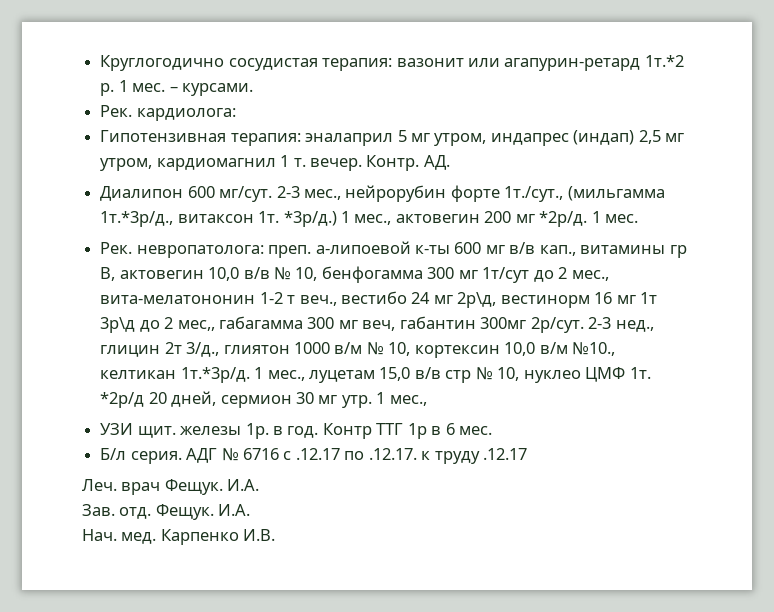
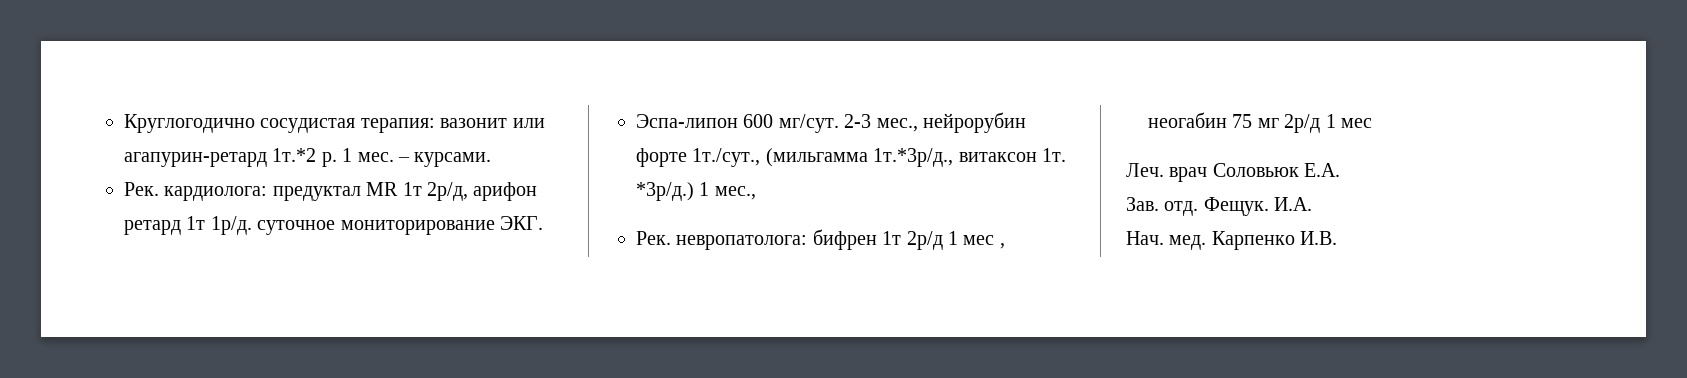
- Рек. кардиолога:
- Гипотензивная терапия: эналаприл 5 мг утром, индапрес (индап) 2,5 мг утром, кардиомагнил 1 т. вечер. Контр. АД.
- Диалипон 600 мг/сут.
+ Рек. кардиолога: предуктал MR 1т 2р/д, арифон ретард 1т 1р/д. суточное мониторирование ЭКГ.
+ Эспа-липон 600 мг/сут.
- 1 мес., актовегин 200 мг *2р/д. 1 мес.
- Рек. невропатолога: преп. а-липоевой к-ты 600 мг в/в кап., витамины гр В, актовегин 10,0 в/в № 10, бенфогамма 300 мг 1т/сут до 2 мес., вита-мелатононин 1-2 т веч., вестибо 24 мг 2р\д, вестинорм 16 мг 1т 3р\д до 2 мес,, габагамма 300 мг веч, габантин 300мг 2р/сут. 2-3 нед., глицин 2т 3/д., глиятон 1000 в/м № 10, кортексин 10,0 в/м №10., келтикан 1т.*3р/д. 1 мес., луцетам 15,0 в/в стр № 10, нуклео ЦМФ 1т. *2р/д 20 дней, сермион 30 мг утр. 1 мес.,
- УЗИ щит. железы 1р. в год. Контр ТТГ 1р в 6 мес.
- Б/л серия. АДГ № 6716 с .12.17 по .12.17. к труду .12.17
+ 1 мес.,
+ Рек. невропатолога: бифрен 1т 2р/д 1 мес , неогабин 75 мг 2р/д 1 мес
- Леч. врач Фещук. И.А.
+ Леч. врач Соловьюк Е.А.

